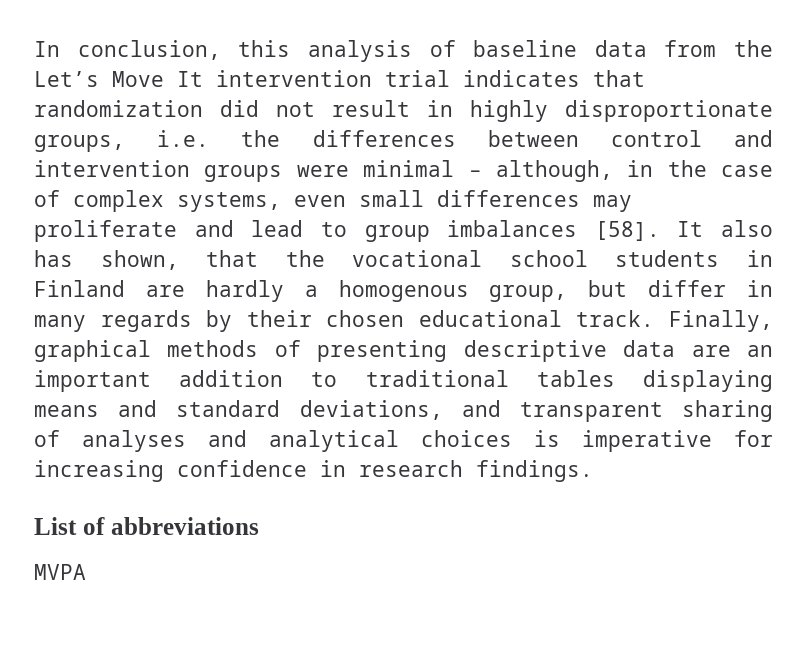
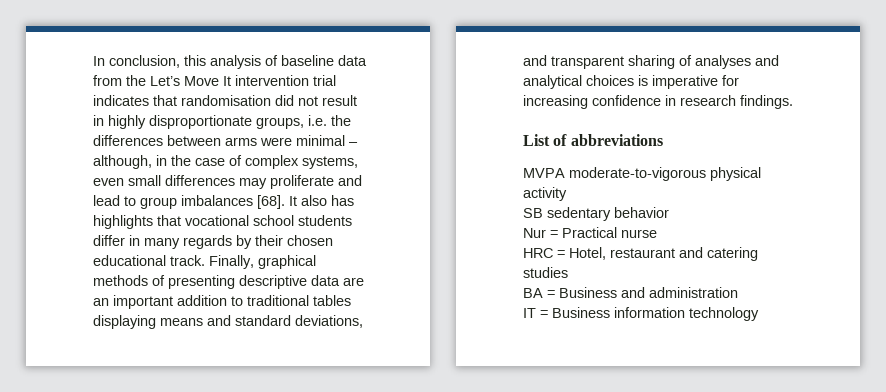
- In conclusion, this analysis of baseline data from the Let’s Move It intervention trial indicates that randomization did not result in highly disproportionate groups, i.e. the differences between control and intervention groups were minimal – although, in the case of complex systems, even small differences may proliferate and lead to group imbalances [58].
+ In conclusion, this analysis of baseline data from the Let’s Move It intervention trial indicates that randomisation did not result in highly disproportionate groups, i.e. the differences between arms were minimal – although, in the case of complex systems, even small differences may proliferate and lead to group imbalances [68].
- It also has shown, that the vocational school students in Finland are hardly a homogenous group, but differ in many regards by their chosen educational track.
+ It also has highlights that vocational school students differ in many regards by their chosen educational track.
- MVPA
+ MVPA moderate-to-vigorous physical activity
+ SB sedentary behavior
+ Nur = Practical nurse
+ HRC = Hotel, restaurant and catering studies
+ BA = Business and administration
+ IT = Business information technology

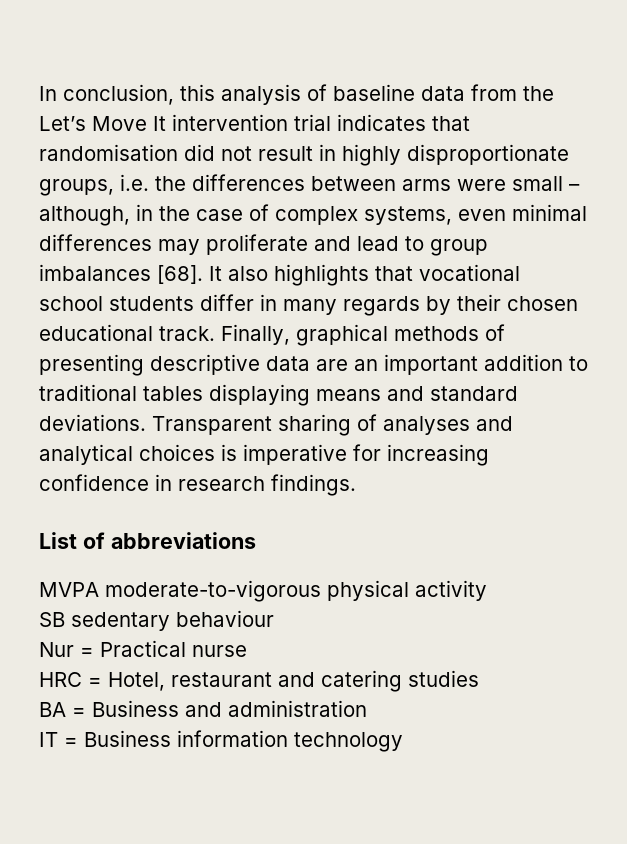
- In conclusion, this analysis of baseline data from the Let’s Move It intervention trial indicates that randomisation did not result in highly disproportionate groups, i.e. the differences between arms were minimal – although, in the case of complex systems, even small differences may proliferate and lead to group imbalances [68].
+ In conclusion, this analysis of baseline data from the Let’s Move It intervention trial indicates that randomisation did not result in highly disproportionate groups, i.e. the differences between arms were small – although, in the case of complex systems, even minimal differences may proliferate and lead to group imbalances [68].
- It also has highlights that vocational school students differ in many regards by their chosen educational track.
+ It also highlights that vocational school students differ in many regards by their chosen educational track.
- Finally, graphical methods of presenting descriptive data are an important addition to traditional tables displaying means and standard deviations, and transparent sharing of analyses and analytical choices is imperative for increasing confidence in research findings.
+ Finally, graphical methods of presenting descriptive data are an important addition to traditional tables displaying means and standard deviations. Transparent sharing of analyses and analytical choices is imperative for increasing confidence in research findings.
- SB sedentary behavior
+ SB sedentary behaviour

